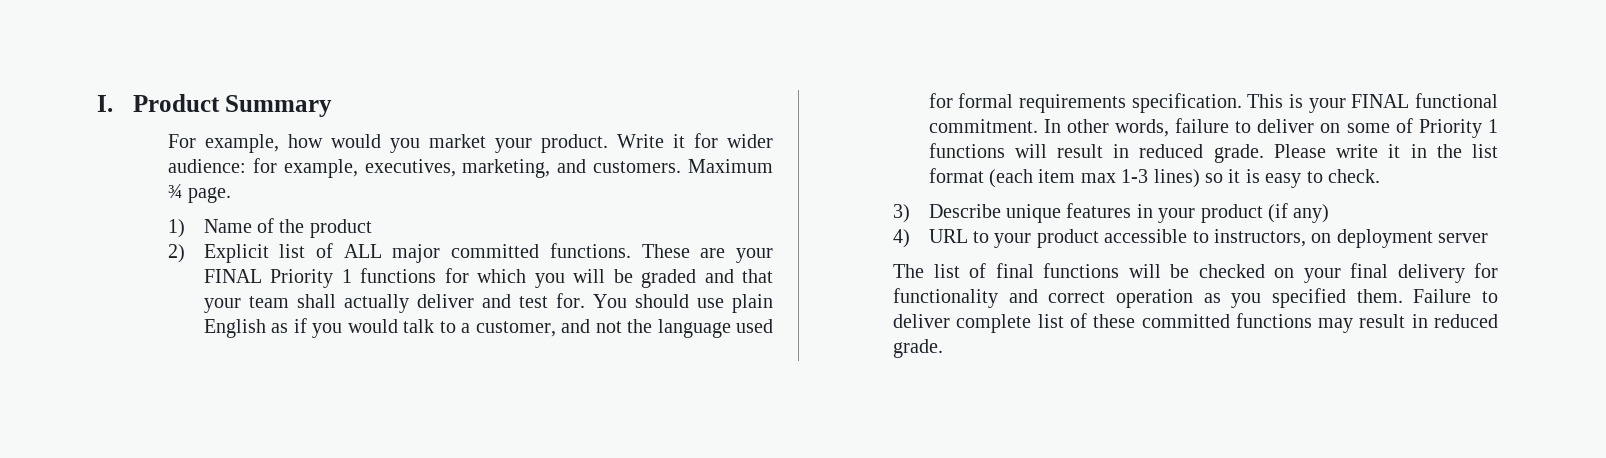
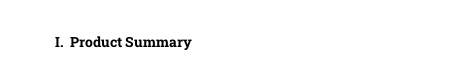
- For example, how would you market your product. Write it for wider audience: for example, executives, marketing, and customers. Maximum ¾ page.
- 1) Name of the product
- 2) Explicit list of ALL major committed functions. These are your FINAL Priority 1 functions for which you will be graded and that your team shall actually deliver and test for. You should use plain English as if you would talk to a customer, and not the language used for formal requirements specification. This is your FINAL functional commitment. In other words, failure to deliver on some of Priority 1 functions will result in reduced grade. Please write it in the list format (each item max 1-3 lines) so it is easy to check.
- 3) Describe unique features in your product (if any)
- 4) URL to your product accessible to instructors, on deployment server
- The list of final functions will be checked on your final delivery for functionality and correct operation as you specified them. Failure to deliver complete list of these committed functions may result in reduced grade.

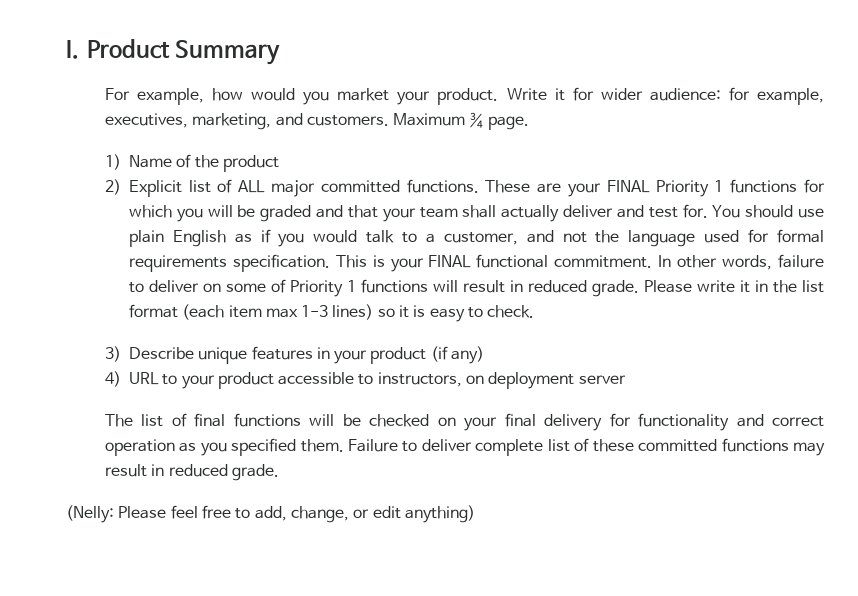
+ For example, how would you market your product. Write it for wider audience: for example, executives, marketing, and customers. Maximum ¾ page.
+ 1) Name of the product
+ 2) Explicit list of ALL major committed functions. These are your FINAL Priority 1 functions for which you will be graded and that your team shall actually deliver and test for. You should use plain English as if you would talk to a customer, and not the language used for formal requirements specification. This is your FINAL functional commitment. In other words, failure to deliver on some of Priority 1 functions will result in reduced grade. Please write it in the list format (each item max 1-3 lines) so it is easy to check.
+ 3) Describe unique features in your product (if any)
+ 4) URL to your product accessible to instructors, on deployment server
+ The list of final functions will be checked on your final delivery for functionality and correct operation as you specified them. Failure to deliver complete list of these committed functions may result in reduced grade.
+ (Nelly: Please feel free to add, change, or edit anything)

